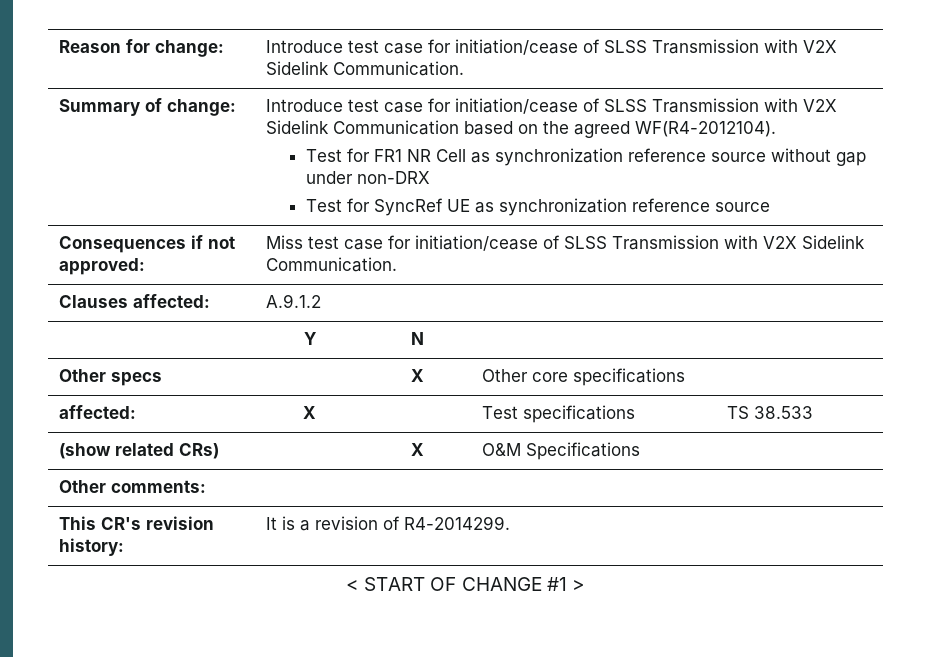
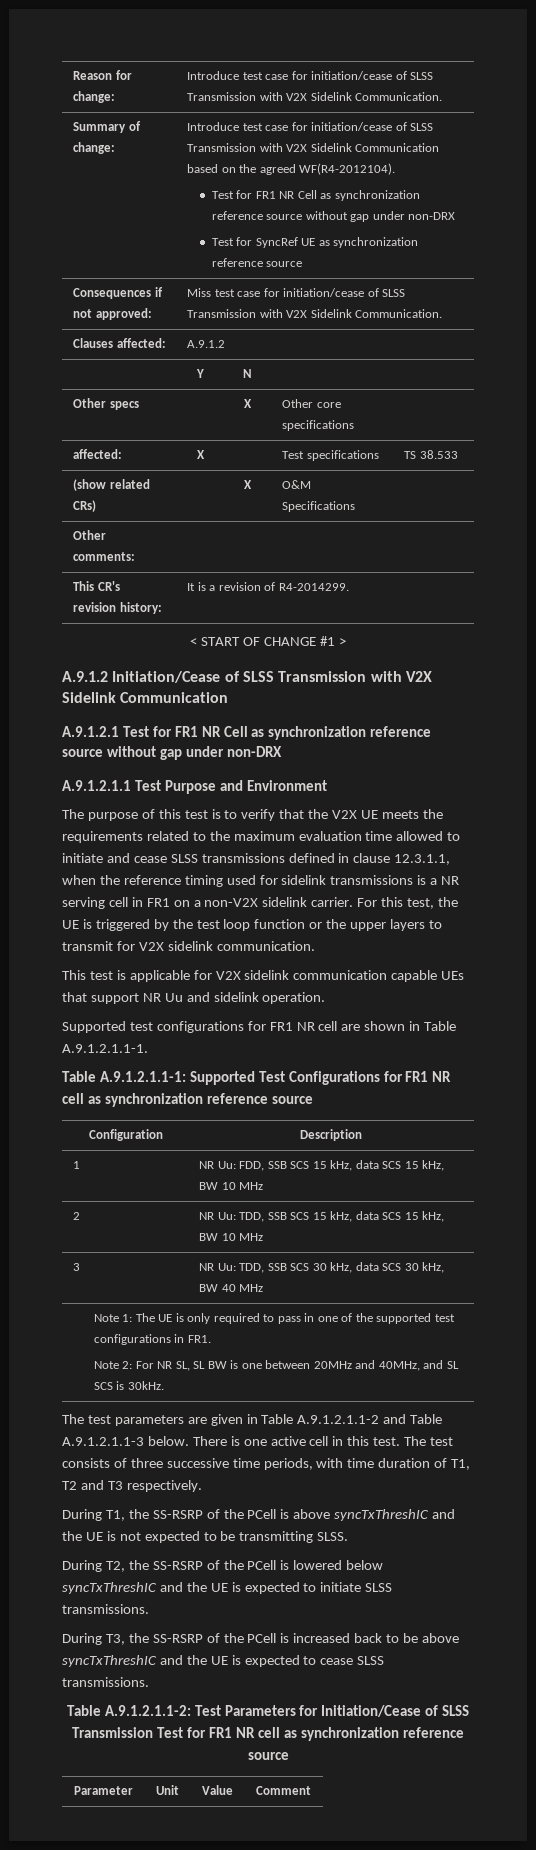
+ A.9.1.2 Initiation/Cease of SLSS Transmission with V2X Sidelink Communication
+ A.9.1.2.1 Test for FR1 NR Cell as synchronization reference source without gap under non-DRX
+ A.9.1.2.1.1 Test Purpose and Environment
+ The purpose of this test is to verify that the V2X UE meets the requirements related to the maximum evaluation time allowed to initiate and cease SLSS transmissions defined in clause 12.3.1.1, when the reference timing used for sidelink transmissions is a NR serving cell in FR1 on a non-V2X sidelink carrier. For this test, the UE is triggered by the test loop function or the upper layers to transmit for V2X sidelink communication.
+ This test is applicable for V2X sidelink communication capable UEs that support NR Uu and sidelink operation.
+ Supported test configurations for FR1 NR cell are shown in Table A.9.1.2.1.1-1.
+ Table A.9.1.2.1.1-1: Supported Test Configurations for FR1 NR cell as synchronization reference source
+ Configuration | Description
+ 1 | NR Uu: FDD, SSB SCS 15 kHz, data SCS 15 kHz, BW 10 MHz
+ 2 | NR Uu: TDD, SSB SCS 15 kHz, data SCS 15 kHz, BW 10 MHz
+ 3 | NR Uu: TDD, SSB SCS 30 kHz, data SCS 30 kHz, BW 40 MHz
+ Note 1: The UE is only required to pass in one of the supported test configurations in FR1.
+ Note 2: For NR SL, SL BW is one between 20MHz and 40MHz, and SL SCS is 30kHz.
+ The test parameters are given in Table A.9.1.2.1.1-2 and Table A.9.1.2.1.1-3 below. There is one active cell in this test. The test consists of three successive time periods, with time duration of T1, T2 and T3 respectively.
+ During T1, the SS-RSRP of the PCell is above syncTxThreshIC and the UE is not expected to be transmitting SLSS.
+ During T2, the SS-RSRP of the PCell is lowered below syncTxThreshIC and the UE is expected to initiate SLSS transmissions.
+ During T3, the SS-RSRP of the PCell is increased back to be above syncTxThreshIC and the UE is expected to cease SLSS transmissions.
+ Table A.9.1.2.1.1-2: Test Parameters for Initiation/Cease of SLSS Transmission Test for FR1 NR cell as synchronization reference source
+ Parameter | Unit | Value | Comment

